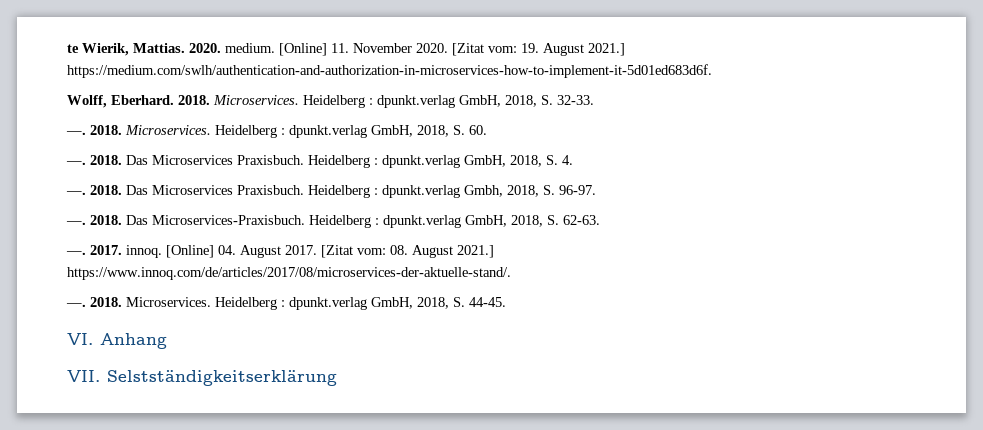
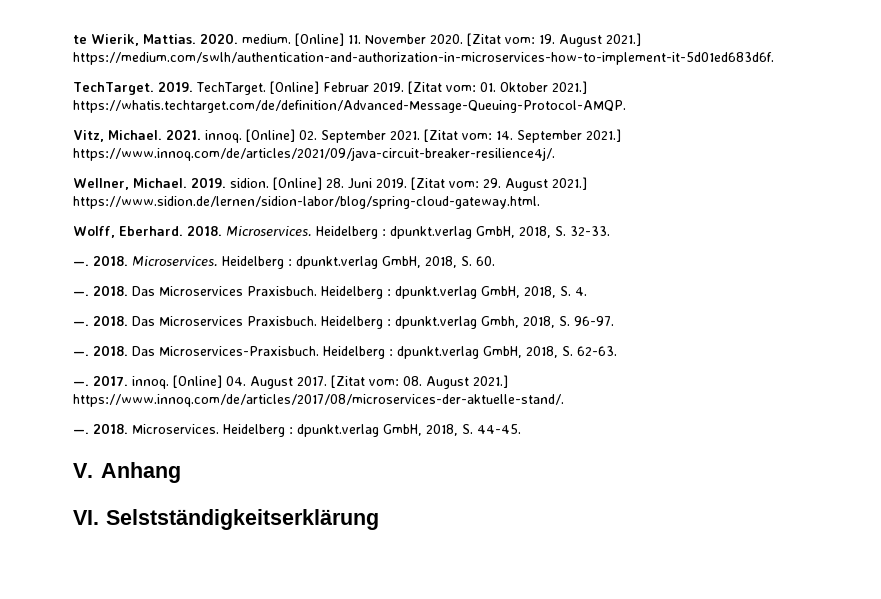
+ TechTarget. 2019. TechTarget. [Online] Februar 2019. [Zitat vom: 01. Oktober 2021.] https://whatis.techtarget.com/de/definition/Advanced-Message-Queuing-Protocol-AMQP.
+ Vitz, Michael. 2021. innoq. [Online] 02. September 2021. [Zitat vom: 14. September 2021.] https://www.innoq.com/de/articles/2021/09/java-circuit-breaker-resilience4j/.
+ Wellner, Michael. 2019. sidion. [Online] 28. Juni 2019. [Zitat vom: 29. August 2021.] https://www.sidion.de/lernen/sidion-labor/blog/spring-cloud-gateway.html.
- VI. Anhang
+ V. Anhang
- VII. Selstständigkeitserklärung
+ VI. Selstständigkeitserklärung

